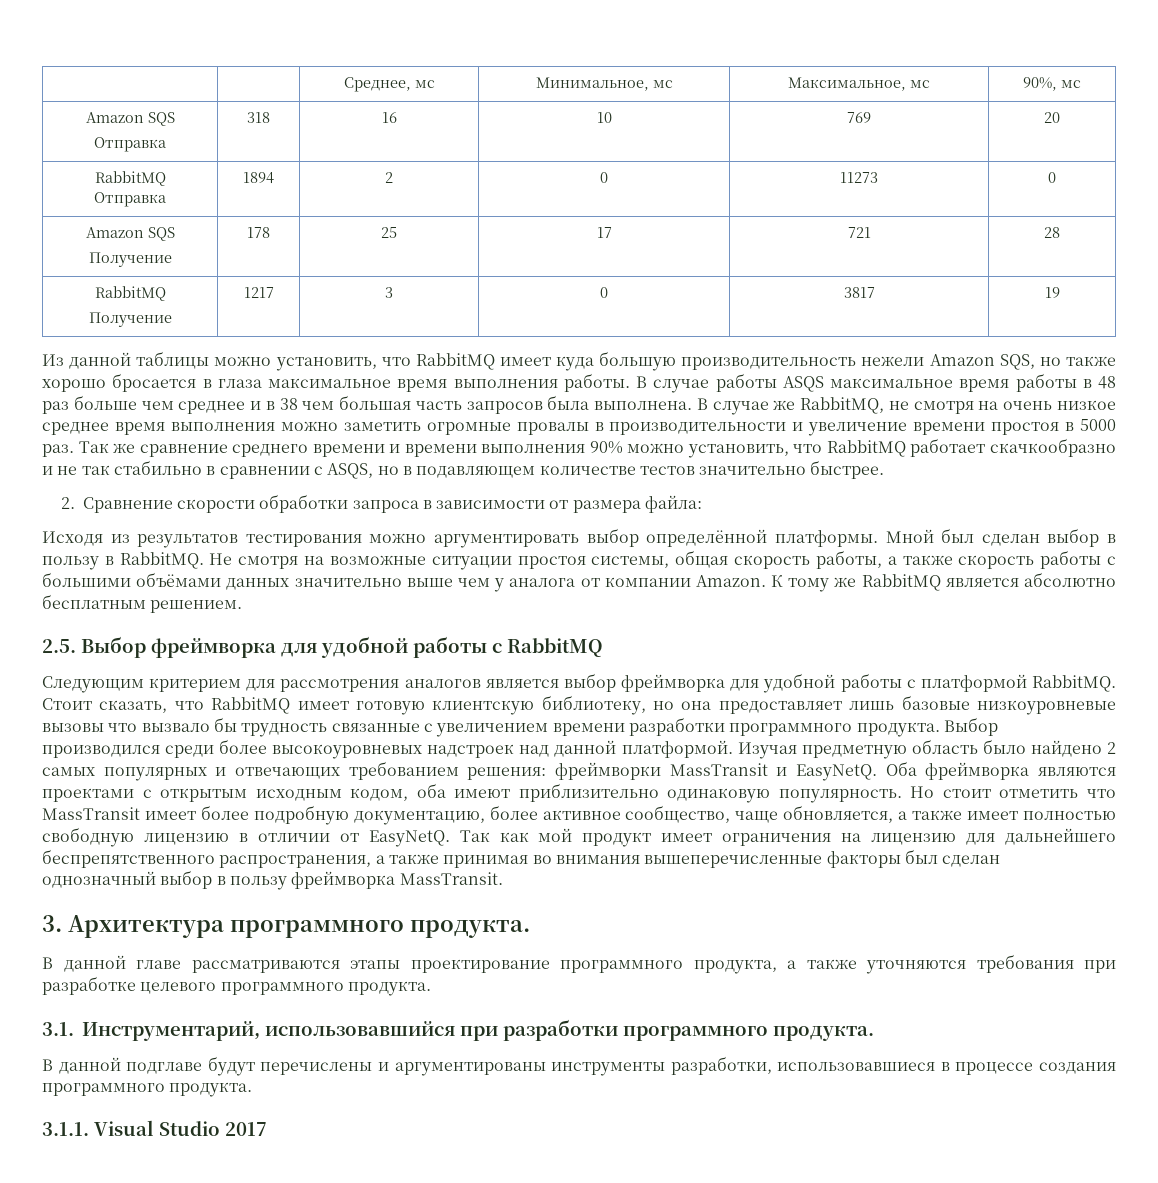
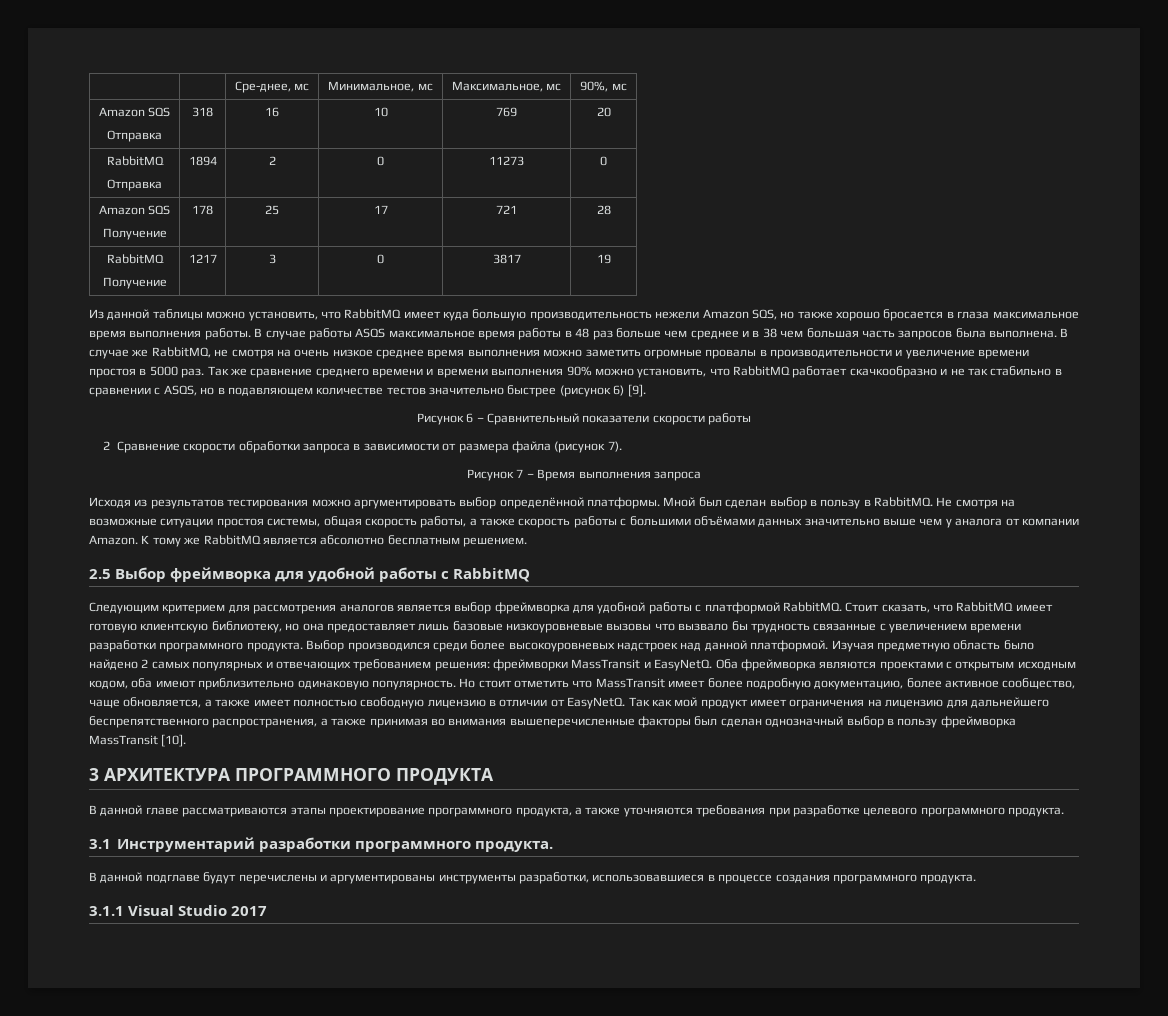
- | | Среднее, мс | Минимальное, мс | Максимальное, мс | 90%, мс
+ | | Сре-днее, мс | Минимальное, мс | Максимальное, мс | 90%, мс
- Так же сравнение среднего времени и времени выполнения 90% можно установить, что RabbitMQ работает скачкообразно и не так стабильно в сравнении с ASQS, но в подавляющем количестве тестов значительно быстрее.
- 2. Сравнение скорости обработки запроса в зависимости от размера файла:
+ Так же сравнение среднего времени и времени выполнения 90% можно установить, что RabbitMQ работает скачкообразно и не так стабильно в сравнении с ASQS, но в подавляющем количестве тестов значительно быстрее (рисунок 6) [9].
+ Рисунок 6 – Сравнительный показатели скорости работы
+ 2 Сравнение скорости обработки запроса в зависимости от размера файла (рисунок 7).
+ Рисунок 7 – Время выполнения запроса
- 2.5. Выбор фреймворка для удобной работы с RabbitMQ
+ 2.5 Выбор фреймворка для удобной работы с RabbitMQ
- Так как мой продукт имеет ограничения на лицензию для дальнейшего беспрепятственного распространения, а также принимая во внимания вышеперечисленные факторы был сделан однозначный выбор в пользу фреймворка MassTransit.
- 3. Архитектура программного продукта.
+ Так как мой продукт имеет ограничения на лицензию для дальнейшего беспрепятственного распространения, а также принимая во внимания вышеперечисленные факторы был сделан однозначный выбор в пользу фреймворка MassTransit [10].
+ 3 АРХИТЕКТУРА ПРОГРАММНОГО ПРОДУКТА
- 3.1. Инструментарий, использовавшийся при разработки программного продукта.
+ 3.1 Инструментарий разработки программного продукта.
- 3.1.1. Visual Studio 2017
+ 3.1.1 Visual Studio 2017

